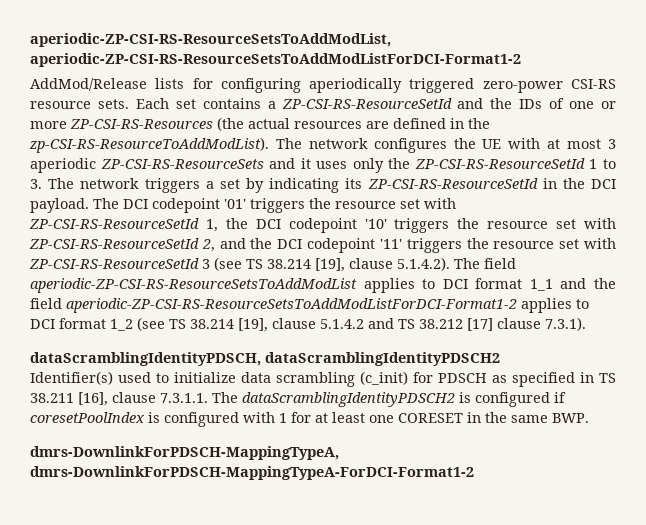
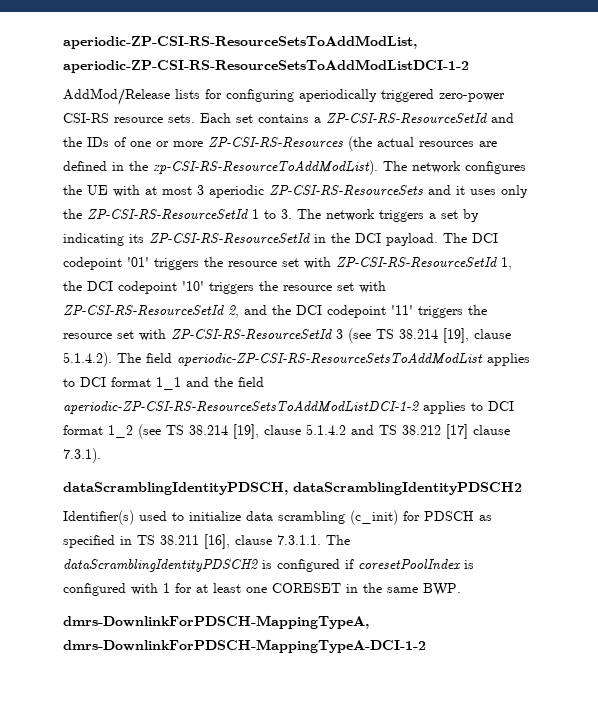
- aperiodic-ZP-CSI-RS-ResourceSetsToAddModList, aperiodic-ZP-CSI-RS-ResourceSetsToAddModListForDCI-Format1-2
+ aperiodic-ZP-CSI-RS-ResourceSetsToAddModList, aperiodic-ZP-CSI-RS-ResourceSetsToAddModListDCI-1-2
- The DCI codepoint '01' triggers the resource set with ZP-CSI-RS-ResourceSetId 1, the DCI codepoint '10' triggers the resource set with ZP-CSI-RS-ResourceSetId 2, and the DCI codepoint '11' triggers the resource set with ZP-CSI-RS-ResourceSetId 3 (see TS 38.214 [19], clause 5.1.4.2). The field aperiodic-ZP-CSI-RS-ResourceSetsToAddModList applies to DCI format 1_1 and the field aperiodic-ZP-CSI-RS-ResourceSetsToAddModListForDCI-Format1-2 applies to DCI format 1_2 (see TS 38.214 [19], clause 5.1.4.2 and TS 38.212 [17] clause 7.3.1).
+ The DCI codepoint '01' triggers the resource set with ZP-CSI-RS-ResourceSetId 1, the DCI codepoint '10' triggers the resource set with ZP-CSI-RS-ResourceSetId 2, and the DCI codepoint '11' triggers the resource set with ZP-CSI-RS-ResourceSetId 3 (see TS 38.214 [19], clause 5.1.4.2). The field aperiodic-ZP-CSI-RS-ResourceSetsToAddModList applies to DCI format 1_1 and the field aperiodic-ZP-CSI-RS-ResourceSetsToAddModListDCI-1-2 applies to DCI format 1_2 (see TS 38.214 [19], clause 5.1.4.2 and TS 38.212 [17] clause 7.3.1).
- dmrs-DownlinkForPDSCH-MappingTypeA, dmrs-DownlinkForPDSCH-MappingTypeA-ForDCI-Format1-2
+ dmrs-DownlinkForPDSCH-MappingTypeA, dmrs-DownlinkForPDSCH-MappingTypeA-DCI-1-2

